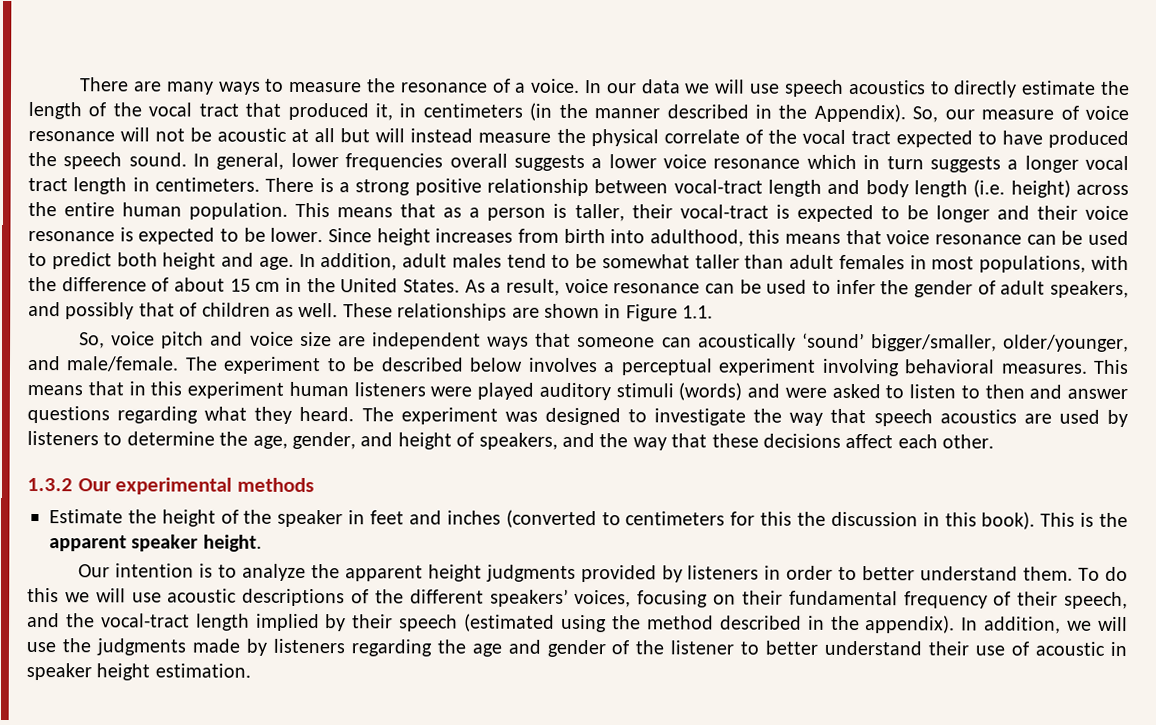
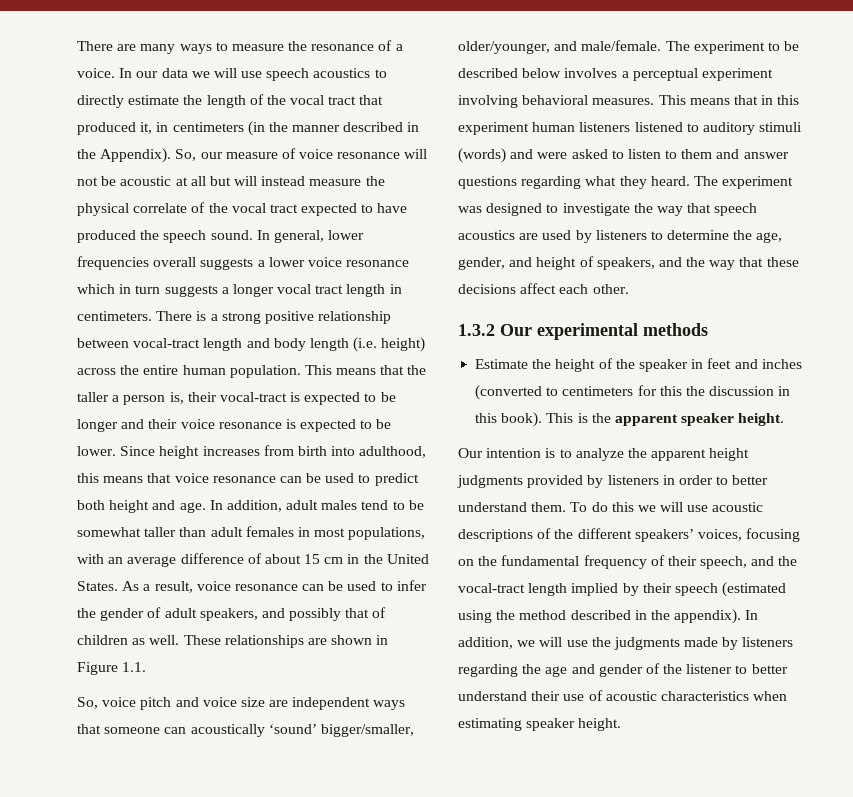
- This means that as a person is taller, their vocal-tract is expected to be longer and their voice resonance is expected to be lower.
+ This means that the taller a person is, their vocal-tract is expected to be longer and their voice resonance is expected to be lower.
- In addition, adult males tend to be somewhat taller than adult females in most populations, with the difference of about 15 cm in the United States.
+ In addition, adult males tend to be somewhat taller than adult females in most populations, with an average difference of about 15 cm in the United States.
- This means that in this experiment human listeners were played auditory stimuli (words) and were asked to listen to then and answer questions regarding what they heard.
+ This means that in this experiment human listeners listened to auditory stimuli (words) and were asked to listen to them and answer questions regarding what they heard.
- To do this we will use acoustic descriptions of the different speakers’ voices, focusing on their fundamental frequency of their speech, and the vocal-tract length implied by their speech (estimated using the method described in the appendix).
+ To do this we will use acoustic descriptions of the different speakers’ voices, focusing on the fundamental frequency of their speech, and the vocal-tract length implied by their speech (estimated using the method described in the appendix).
- In addition, we will use the judgments made by listeners regarding the age and gender of the listener to better understand their use of acoustic in speaker height estimation.
+ In addition, we will use the judgments made by listeners regarding the age and gender of the listener to better understand their use of acoustic characteristics when estimating speaker height.

